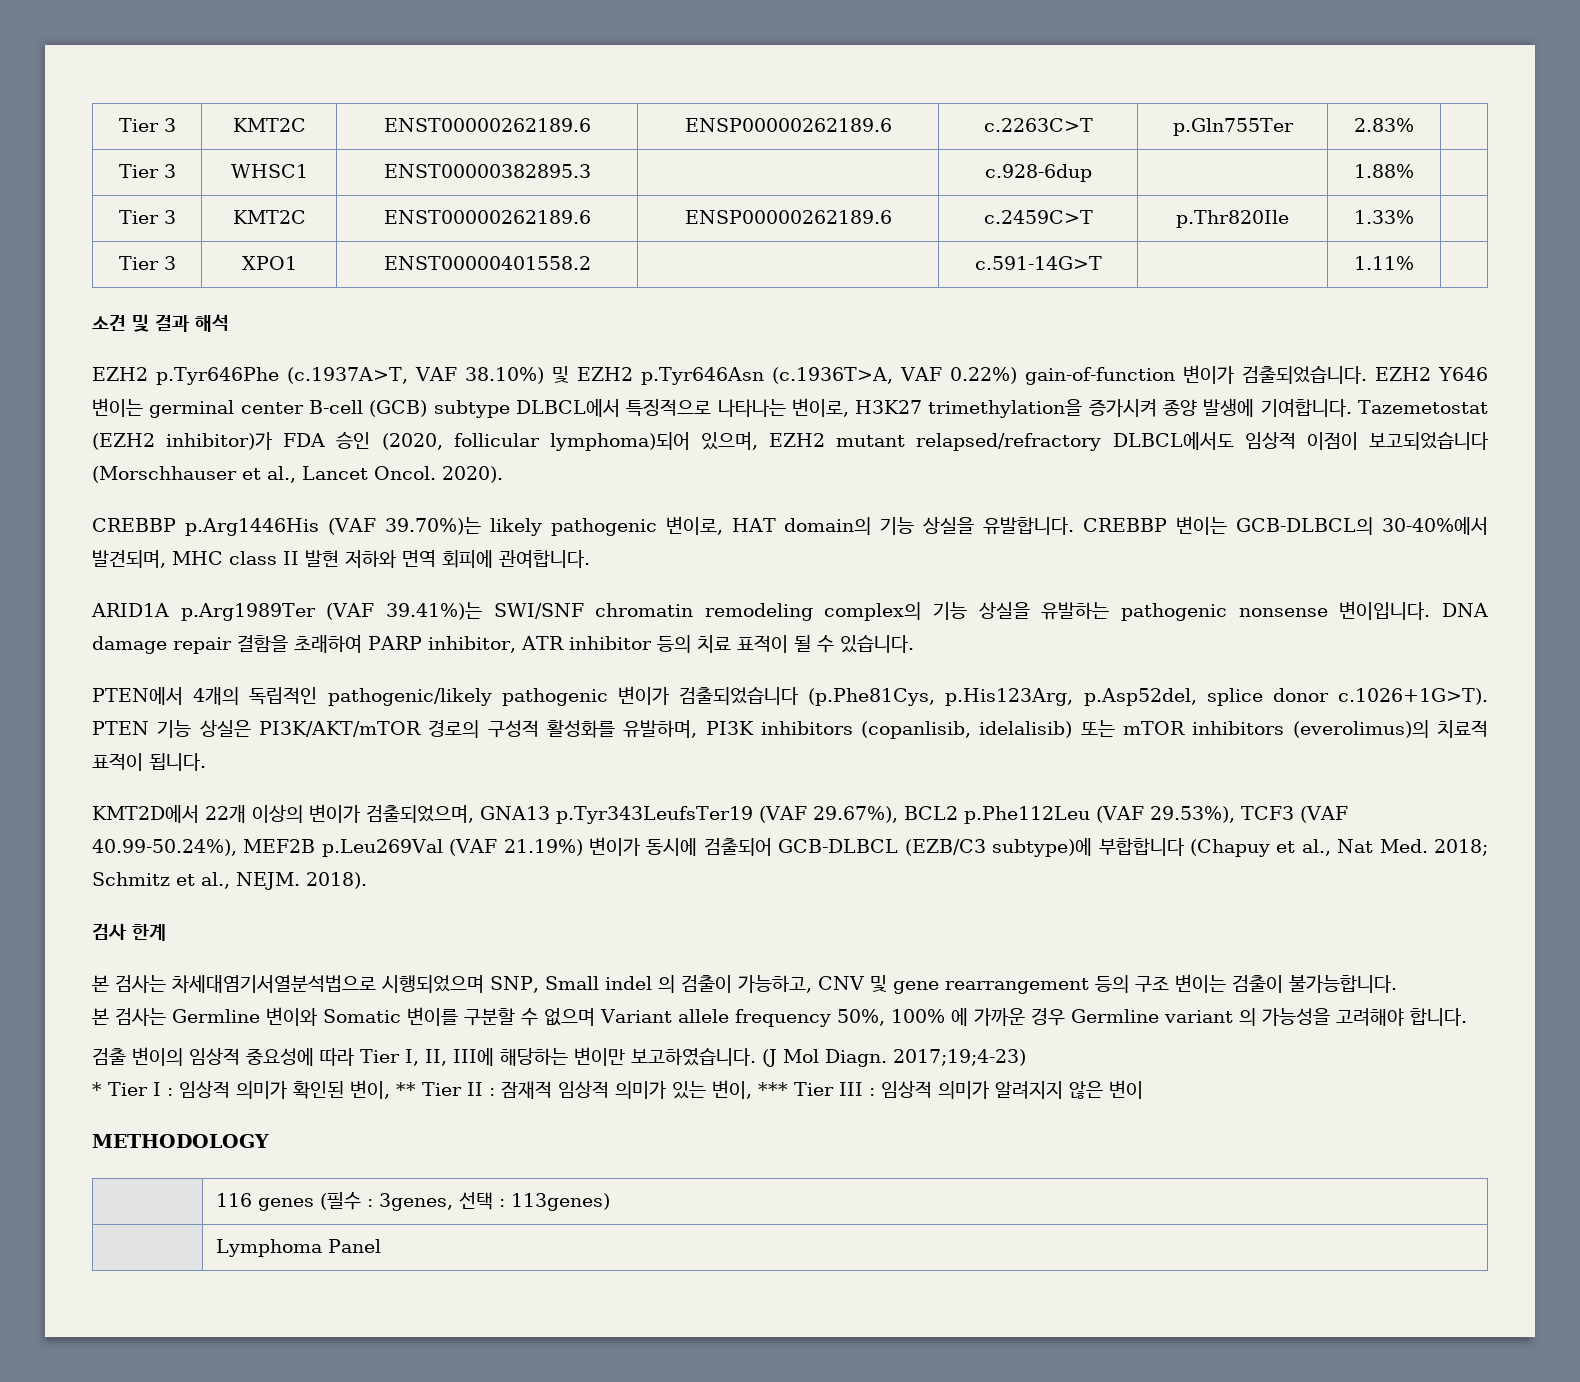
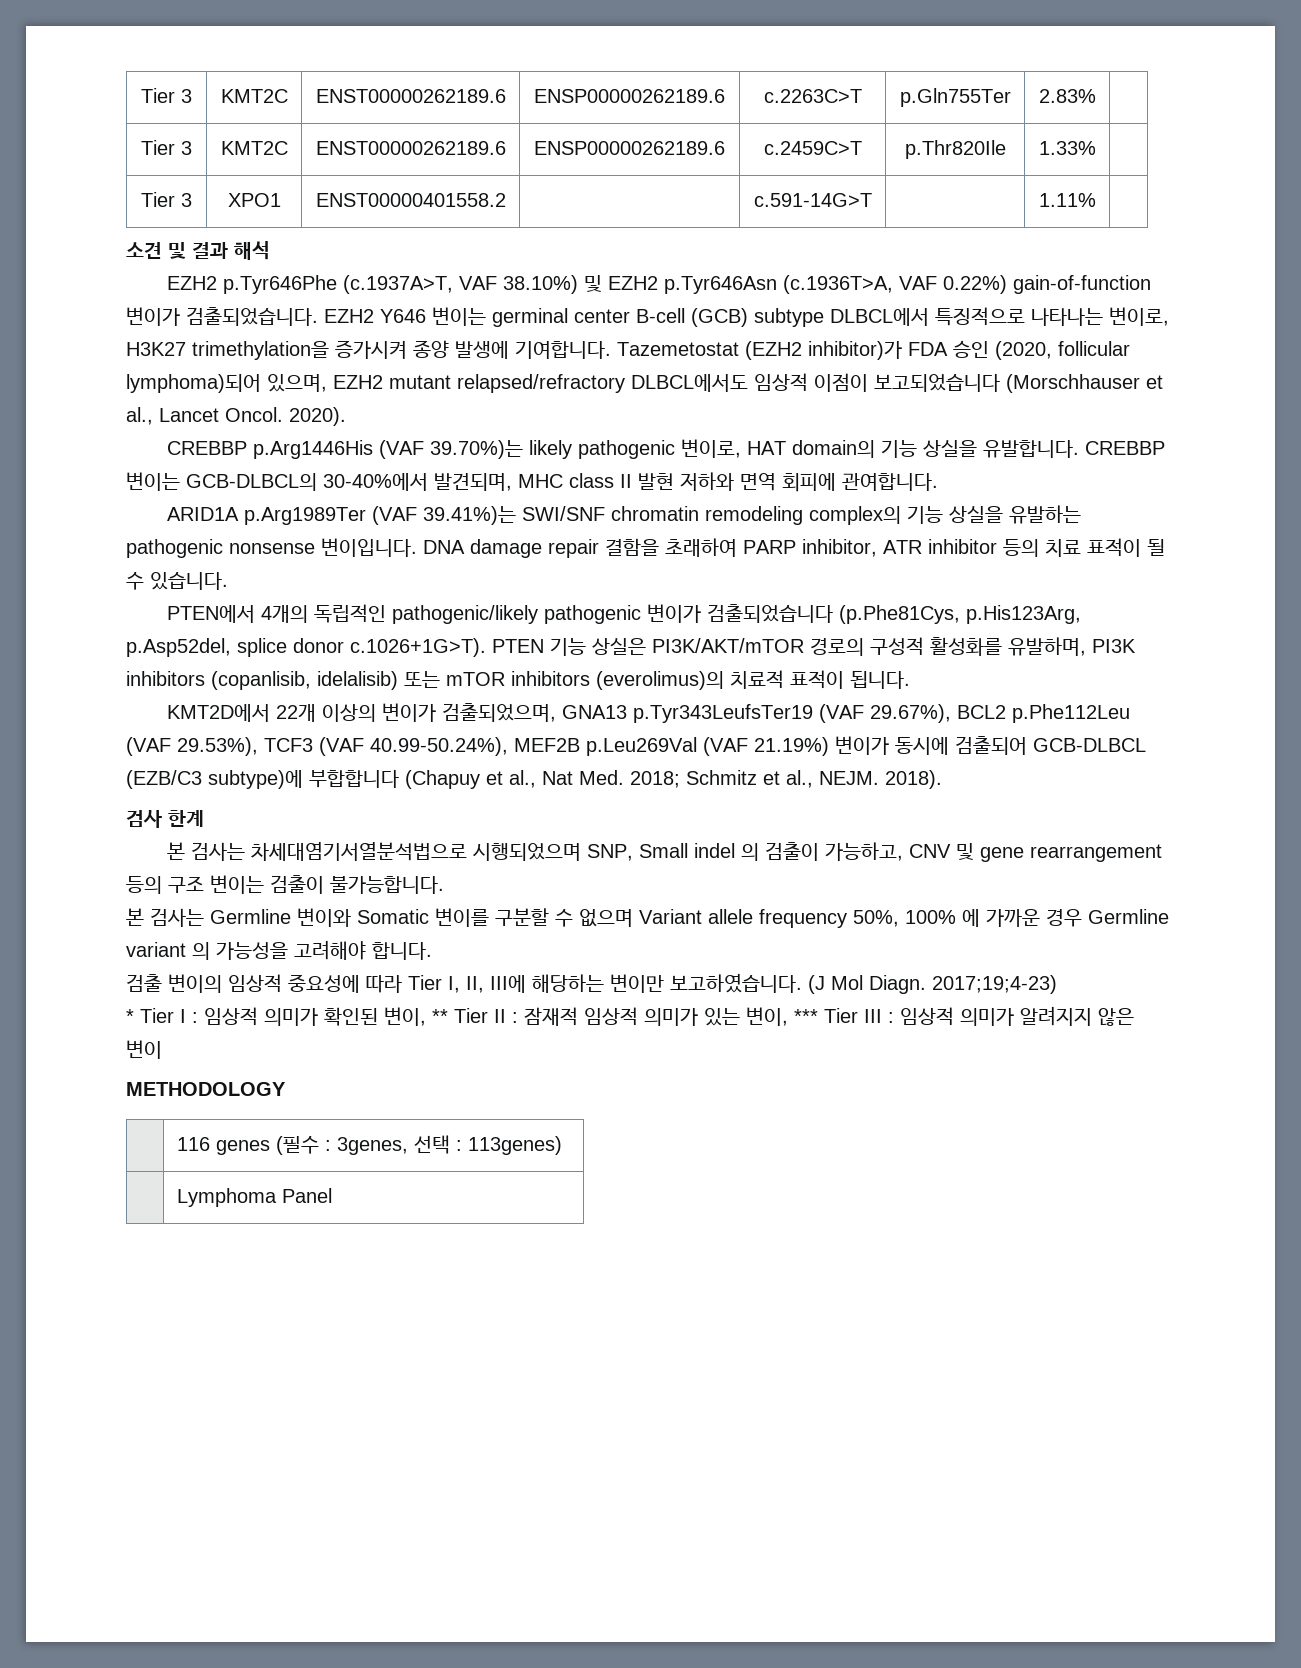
- Tier 3 | WHSC1 | ENST00000382895.3 | | c.928-6dup | | 1.88% |

